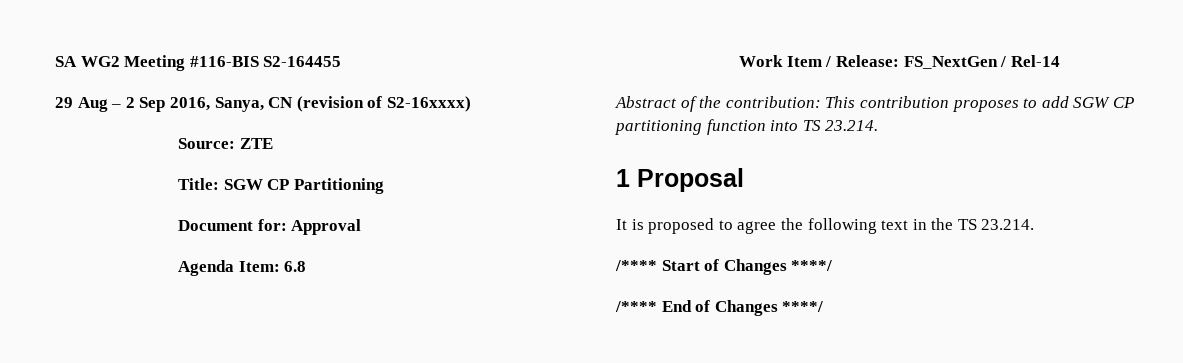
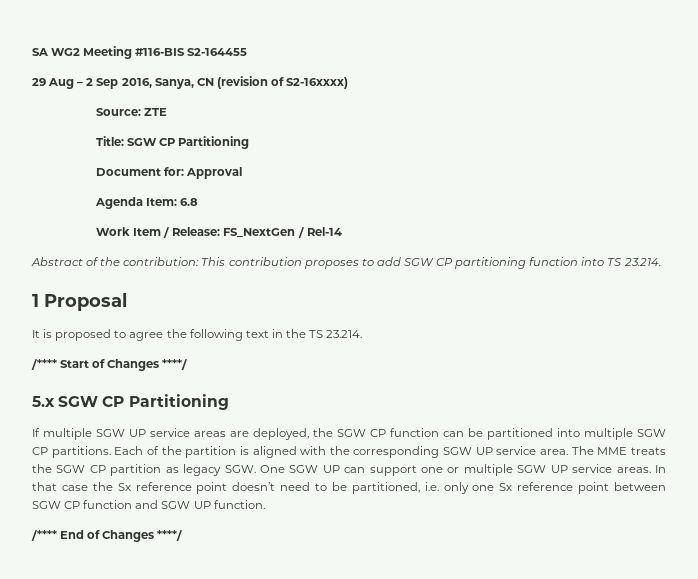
+ 5.x SGW CP Partitioning
+ If multiple SGW UP service areas are deployed, the SGW CP function can be partitioned into multiple SGW CP partitions. Each of the partition is aligned with the corresponding SGW UP service area. The MME treats the SGW CP partition as legacy SGW. One SGW UP can support one or multiple SGW UP service areas. In that case the Sx reference point doesn’t need to be partitioned, i.e. only one Sx reference point between SGW CP function and SGW UP function.

